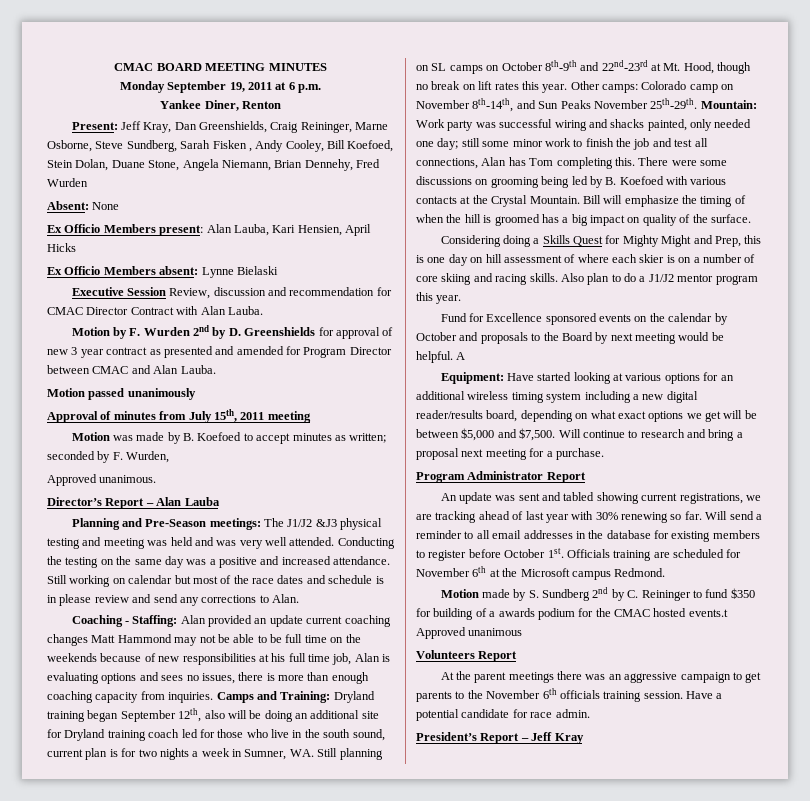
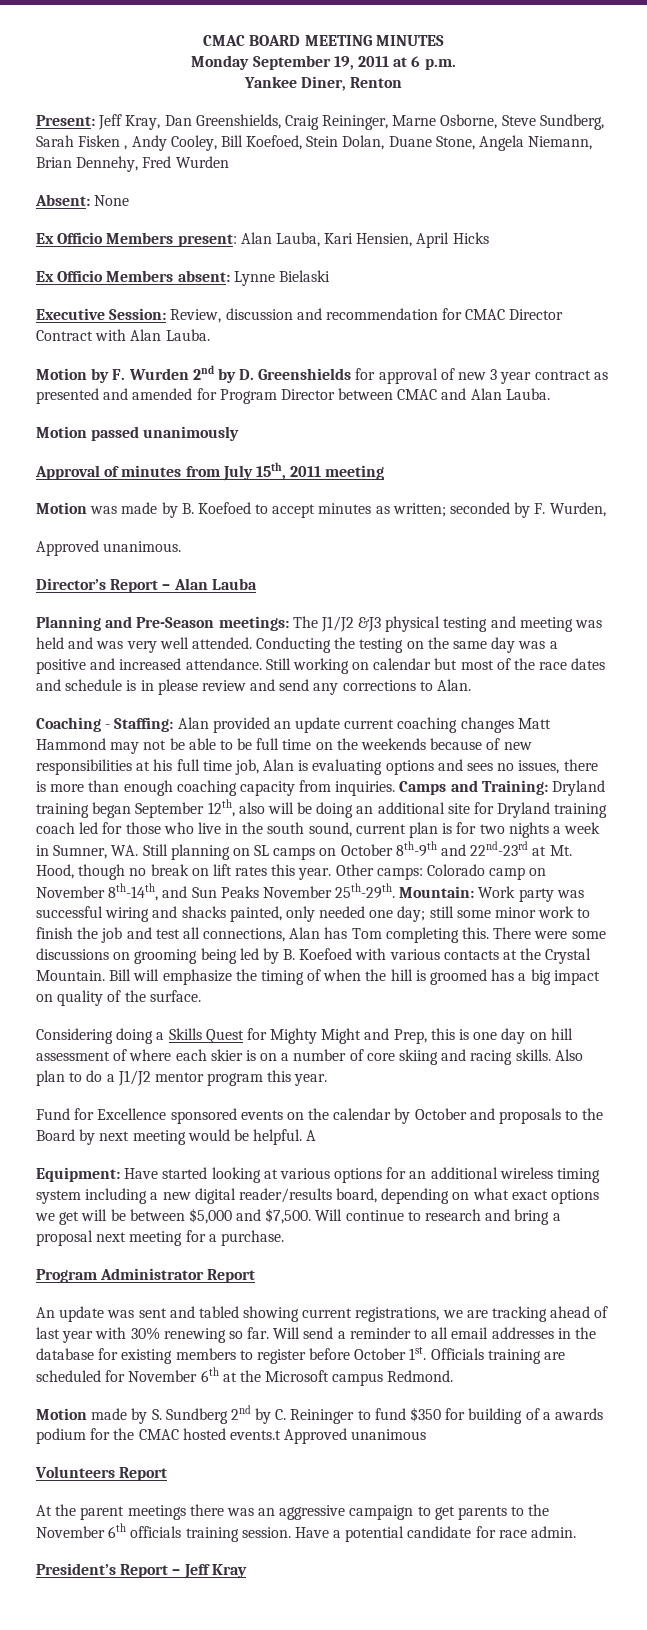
- Executive Session Review, discussion and recommendation for CMAC Director Contract with Alan Lauba.
+ Executive Session: Review, discussion and recommendation for CMAC Director Contract with Alan Lauba.

